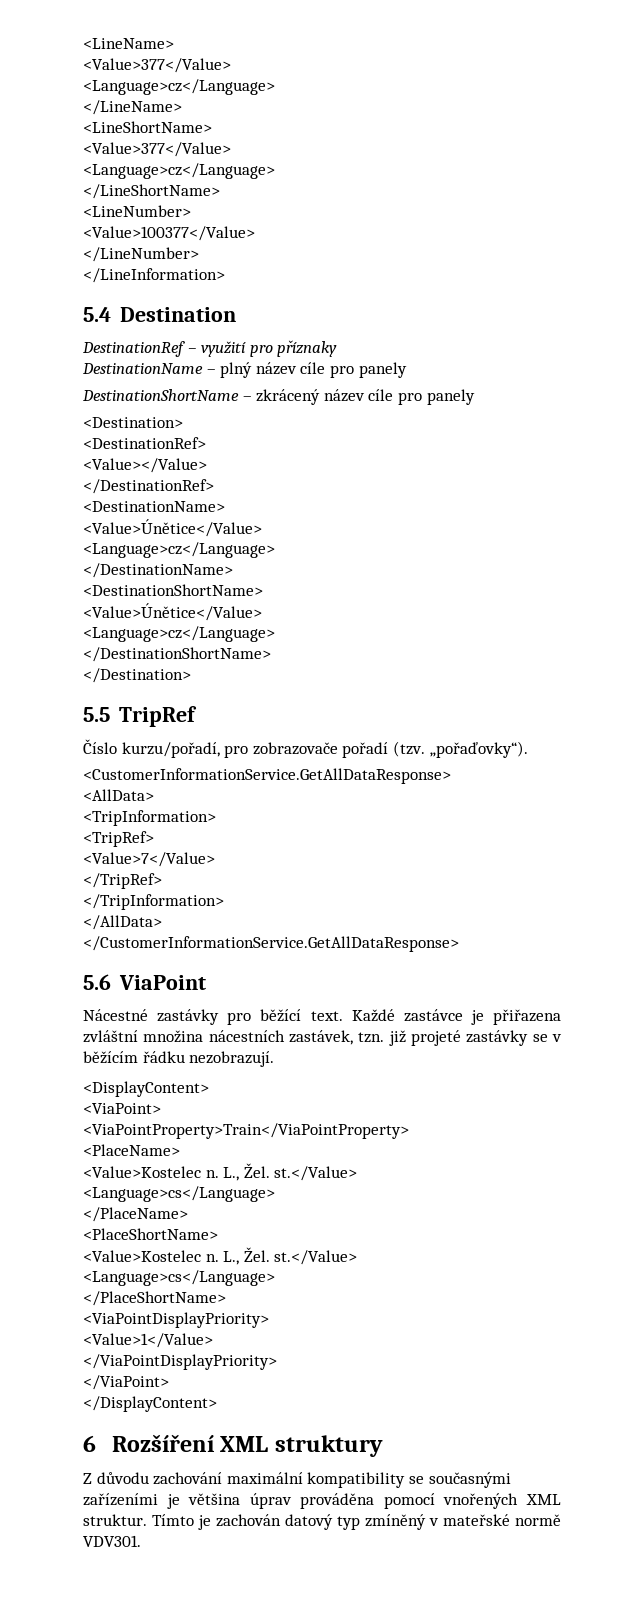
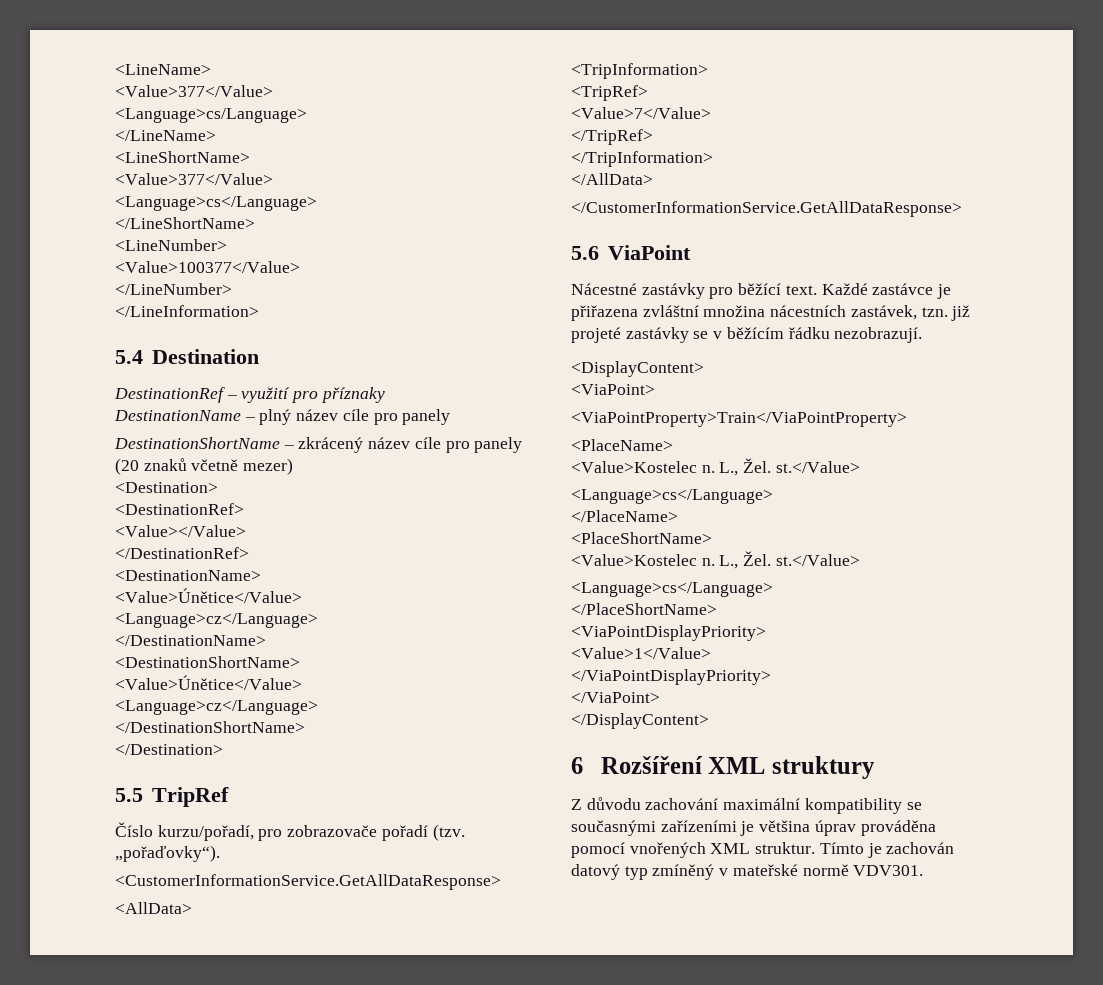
  <LineName>
  <Value>377</Value>
- <Language>cz</Language>
+ <Language>cs/Language>
  <LineShortName>
  <Value>377</Value>
- <Language>cz</Language>
+ <Language>cs</Language>
- DestinationShortName – zkrácený název cíle pro panely
+ DestinationShortName – zkrácený název cíle pro panely (20 znaků včetně mezer)

